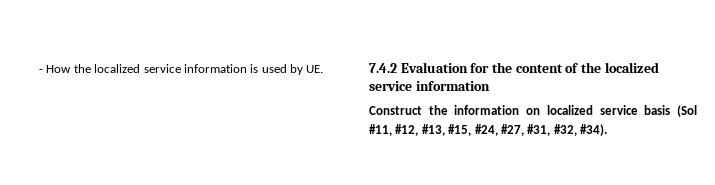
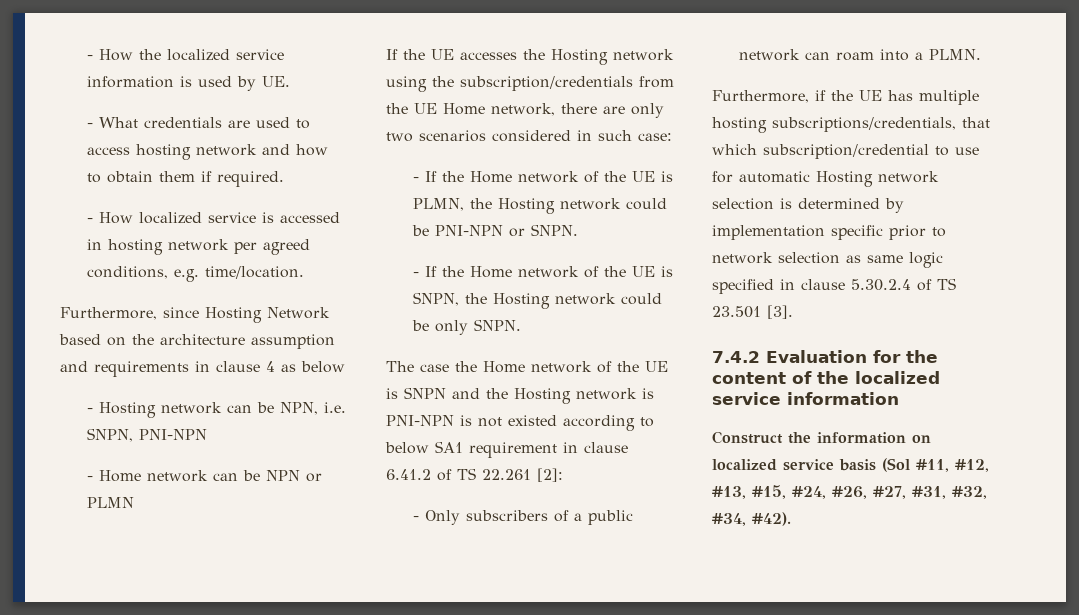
+ - What credentials are used to access hosting network and how to obtain them if required.
+ - How localized service is accessed in hosting network per agreed conditions, e.g. time/location.
+ Furthermore, since Hosting Network based on the architecture assumption and requirements in clause 4 as below
+ - Hosting network can be NPN, i.e. SNPN, PNI-NPN
+ - Home network can be NPN or PLMN
+ If the UE accesses the Hosting network using the subscription/credentials from the UE Home network, there are only two scenarios considered in such case:
+ - If the Home network of the UE is PLMN, the Hosting network could be PNI-NPN or SNPN.
+ - If the Home network of the UE is SNPN, the Hosting network could be only SNPN.
+ The case the Home network of the UE is SNPN and the Hosting network is PNI-NPN is not existed according to below SA1 requirement in clause 6.41.2 of TS 22.261 [2]:
+ - Only subscribers of a public network can roam into a PLMN.
+ Furthermore, if the UE has multiple hosting subscriptions/credentials, that which subscription/credential to use for automatic Hosting network selection is determined by implementation specific prior to network selection as same logic specified in clause 5.30.2.4 of TS 23.501 [3].
- Construct the information on localized service basis (Sol #11, #12, #13, #15, #24, #27, #31, #32, #34).
+ Construct the information on localized service basis (Sol #11, #12, #13, #15, #24, #26, #27, #31, #32, #34, #42).

